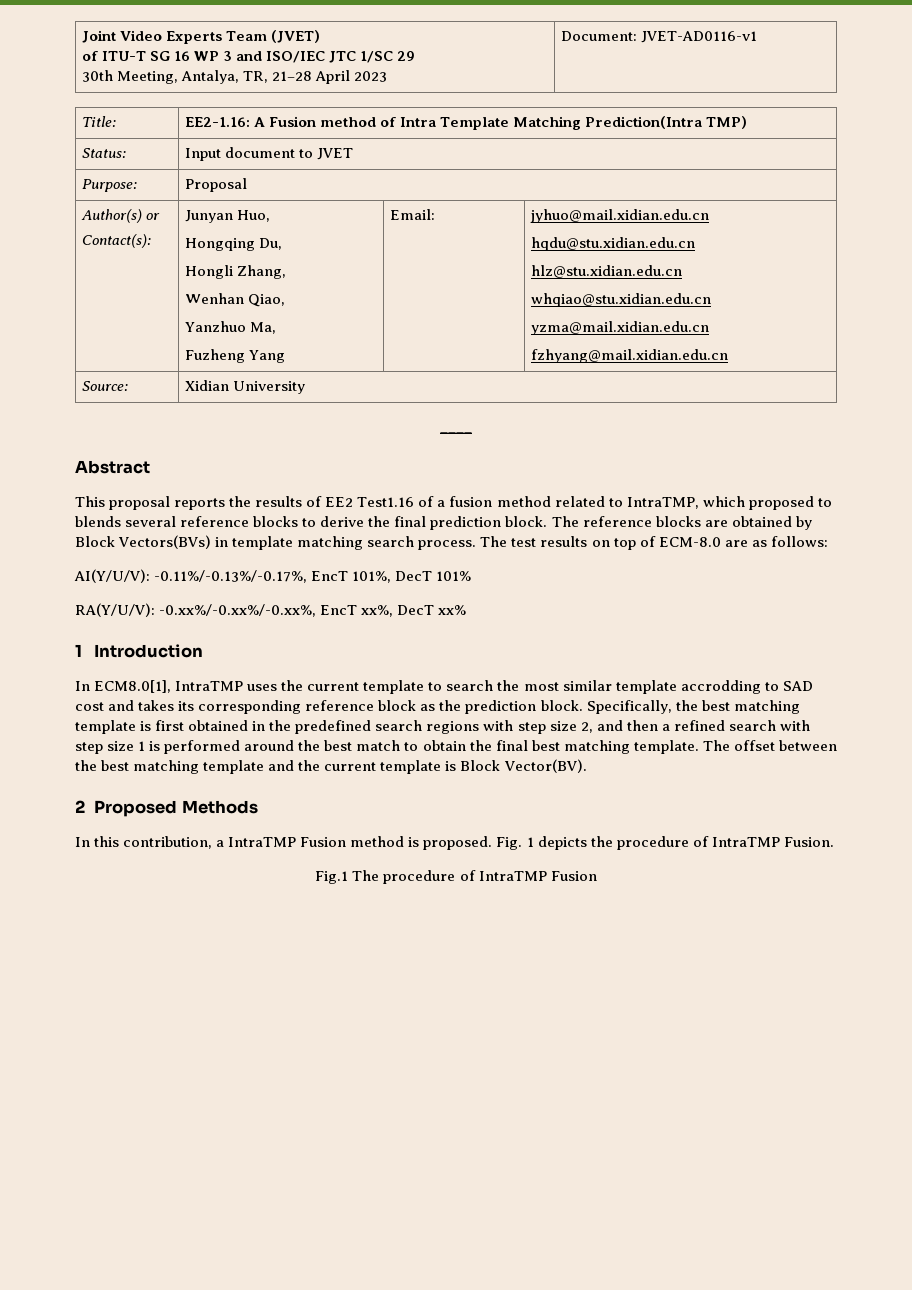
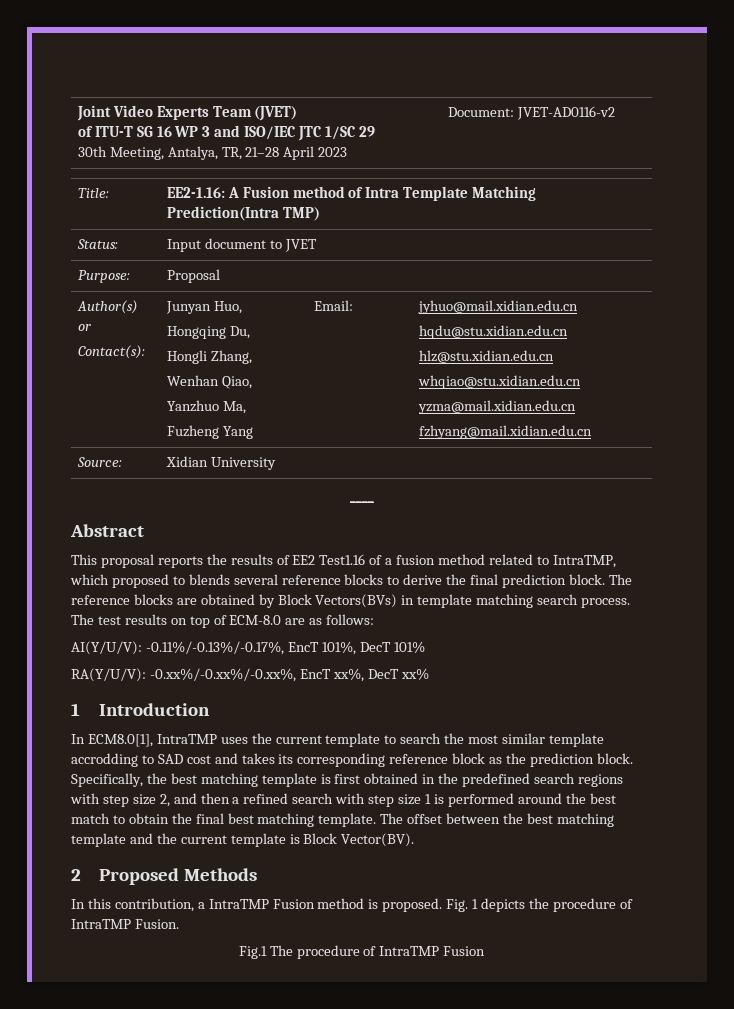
  Joint Video Experts Team (JVET)
  of ITU-T SG 16 WP 3 and ISO/IEC JTC 1/SC 29
- 30th Meeting, Antalya, TR, 21–28 April 2023 | Document: JVET-AD0116-v1
+ 30th Meeting, Antalya, TR, 21–28 April 2023 | Document: JVET-AD0116-v2

